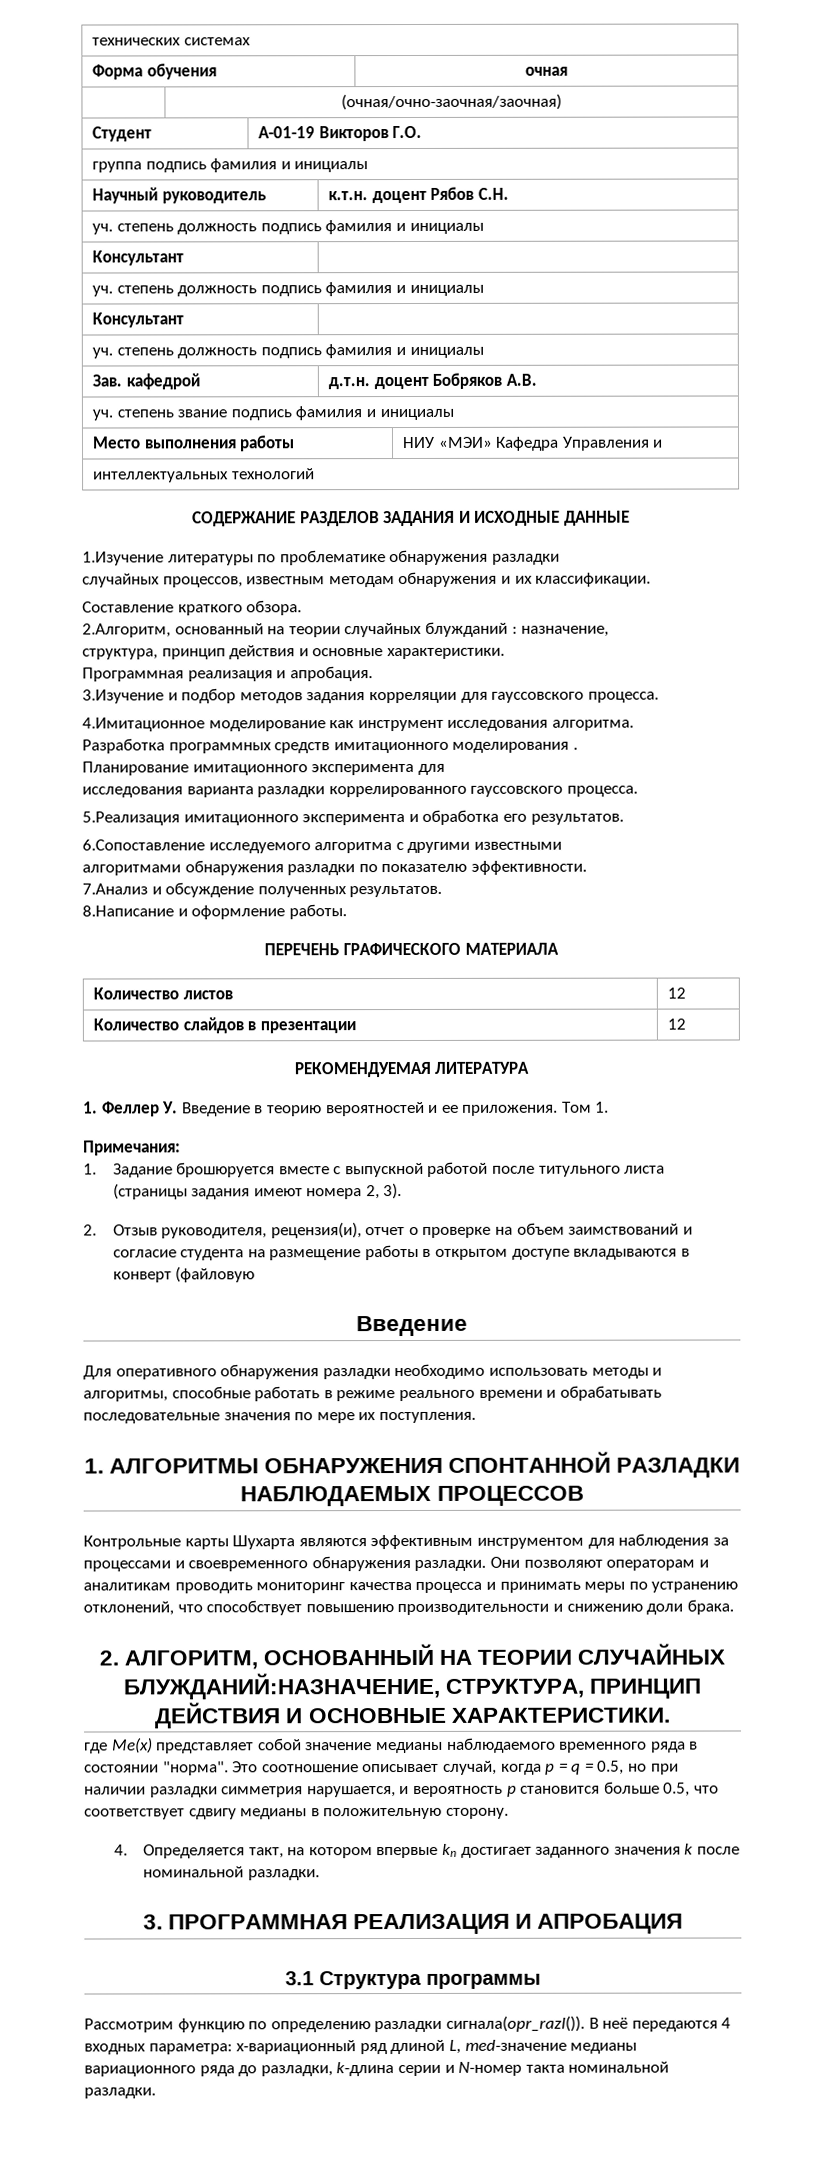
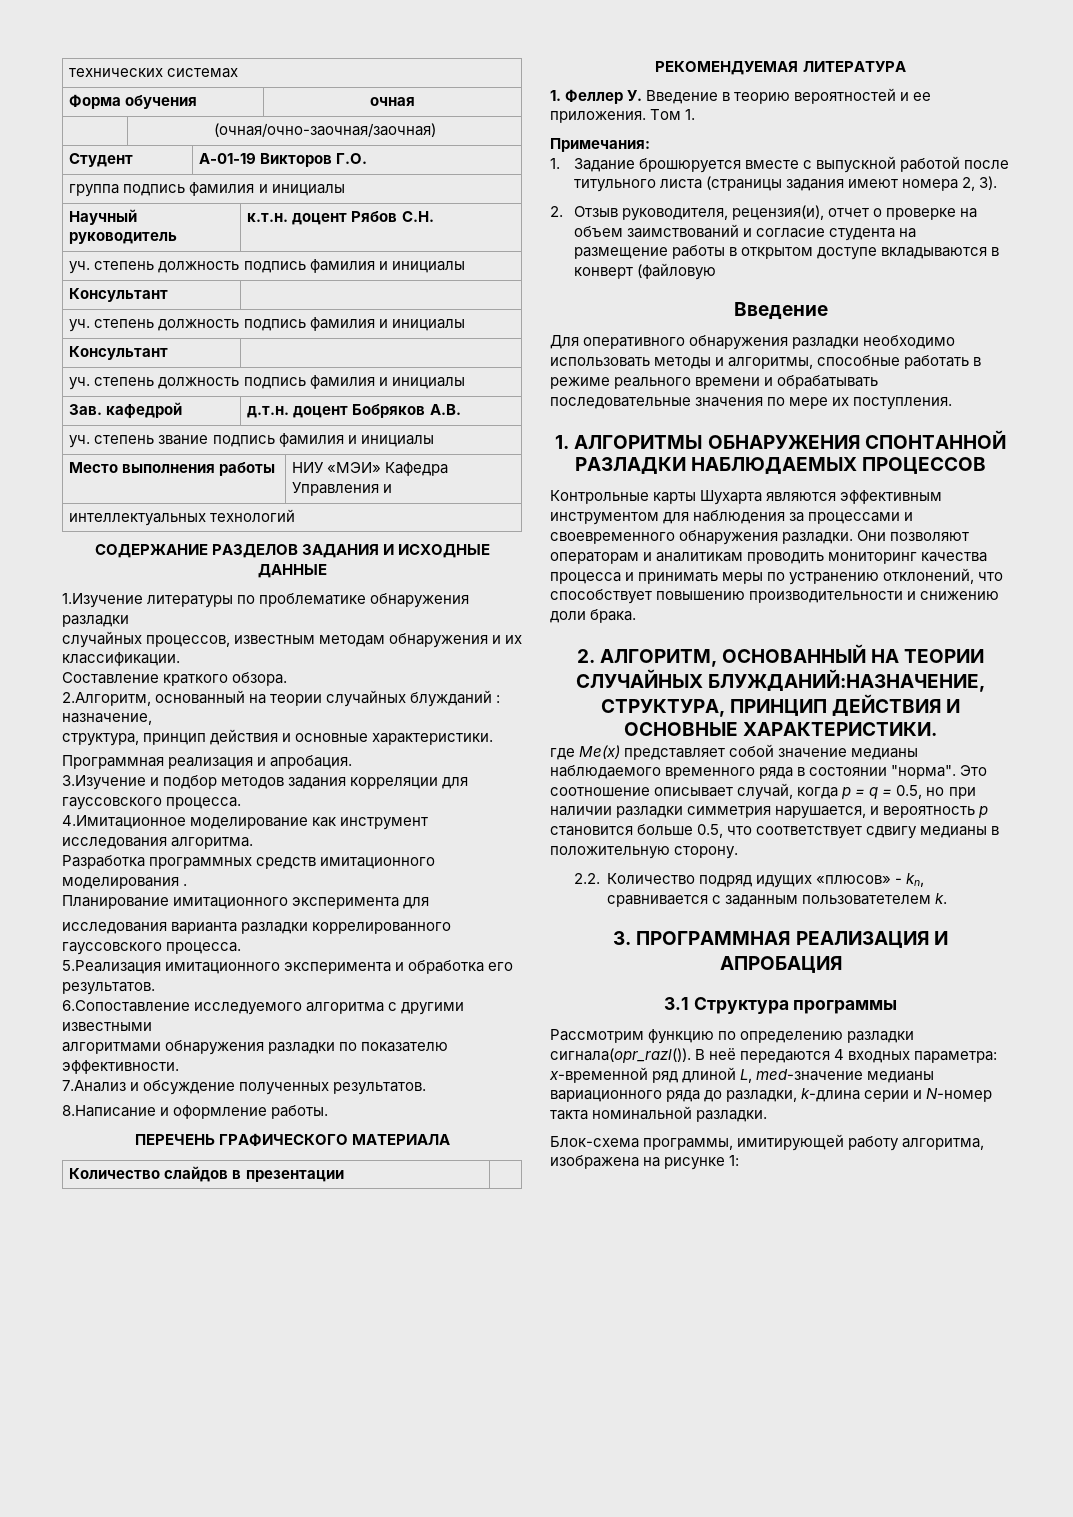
- Количество листов | 12
- Количество слайдов в презентации | 12
+ Количество слайдов в презентации |
- 4. Определяется такт, на котором впервые kn достигает заданного значения k после номинальной разладки.
+ 2.2. Количество подряд идущих «плюсов» - kn, сравнивается с заданным пользоватетелем k.
- В неё передаются 4 входных параметра: x-вариационный ряд длиной L, med-значение медианы вариационного ряда до разладки, k-длина серии и N-номер такта номинальной разладки.
+ В неё передаются 4 входных параметра: x-временной ряд длиной L, med-значение медианы вариационного ряда до разладки, k-длина серии и N-номер такта номинальной разладки.
+ Блок-схема программы, имитирующей работу алгоритма, изображена на рисунке 1:

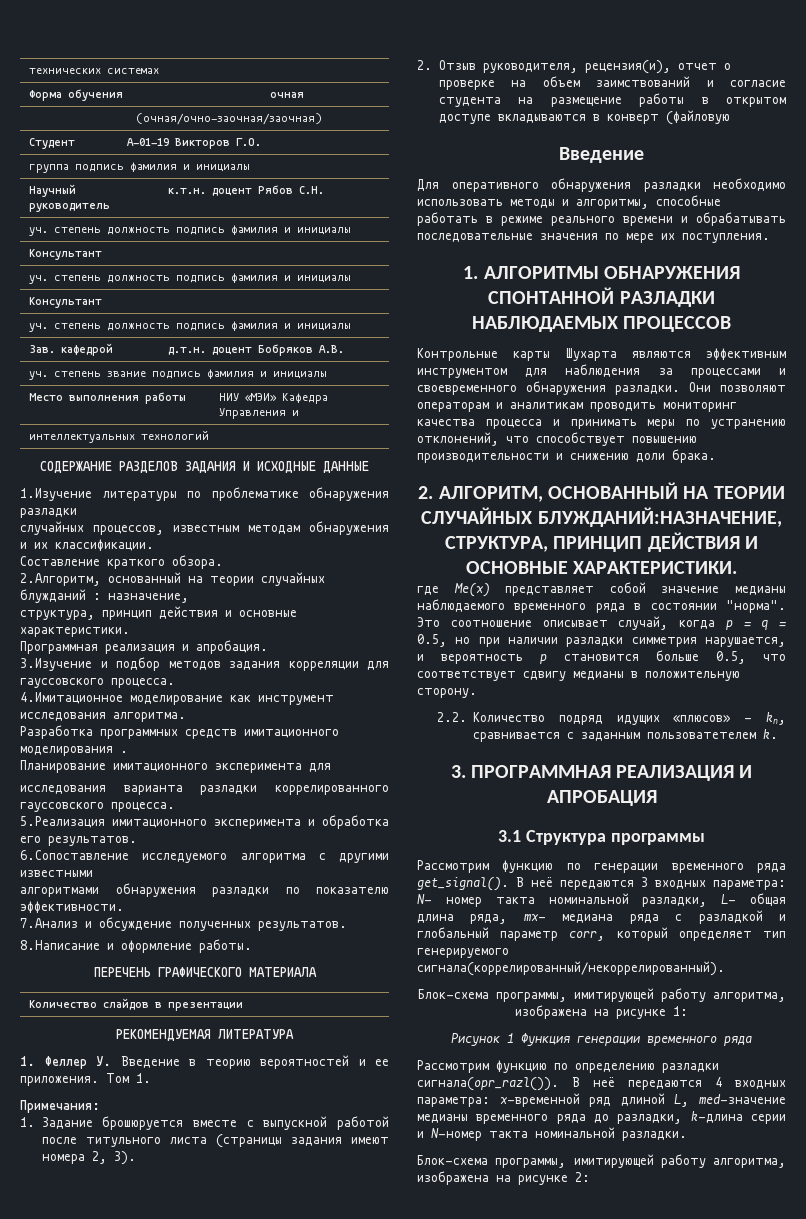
+ Рассмотрим функцию по генерации временного ряда get_signal(). В неё передаются 3 входных параметра: N- номер такта номинальной разладки, L- общая длина ряда, mx- медиана ряда с разладкой и глобальный параметр corr, который определяет тип генерируемого сигнала(коррелированный/некоррелированный).
+ Блок-схема программы, имитирующей работу алгоритма, изображена на рисунке 1:
+ Рисунок 1 Функция генерации временного ряда
- В неё передаются 4 входных параметра: x-временной ряд длиной L, med-значение медианы вариационного ряда до разладки, k-длина серии и N-номер такта номинальной разладки.
+ В неё передаются 4 входных параметра: x-временной ряд длиной L, med-значение медианы временного ряда до разладки, k-длина серии и N-номер такта номинальной разладки.
- Блок-схема программы, имитирующей работу алгоритма, изображена на рисунке 1:
+ Блок-схема программы, имитирующей работу алгоритма, изображена на рисунке 2:

